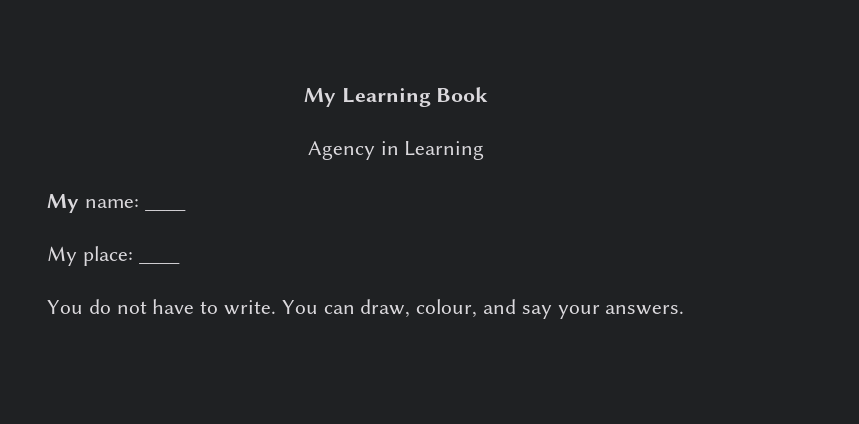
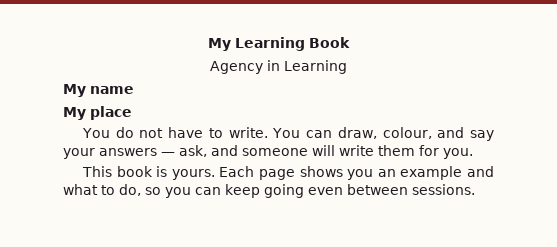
- My name: ____
- My place: ____
+ My name
+ My place
- You can draw, colour, and say your answers.
+ You can draw, colour, and say your answers — ask, and someone will write them for you.
+ This book is yours. Each page shows you an example and what to do, so you can keep going even between sessions.

